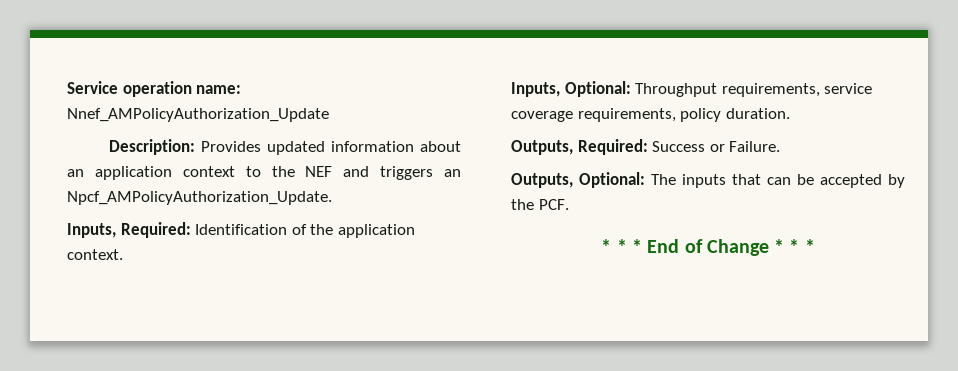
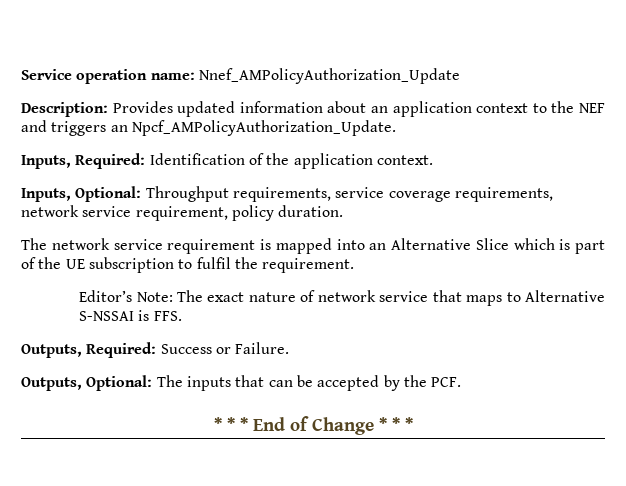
- Inputs, Optional: Throughput requirements, service coverage requirements, policy duration.
+ Inputs, Optional: Throughput requirements, service coverage requirements, network service requirement, policy duration.
+ The network service requirement is mapped into an Alternative Slice which is part of the UE subscription to fulfil the requirement.
+ Editor’s Note: The exact nature of network service that maps to Alternative S-NSSAI is FFS.

